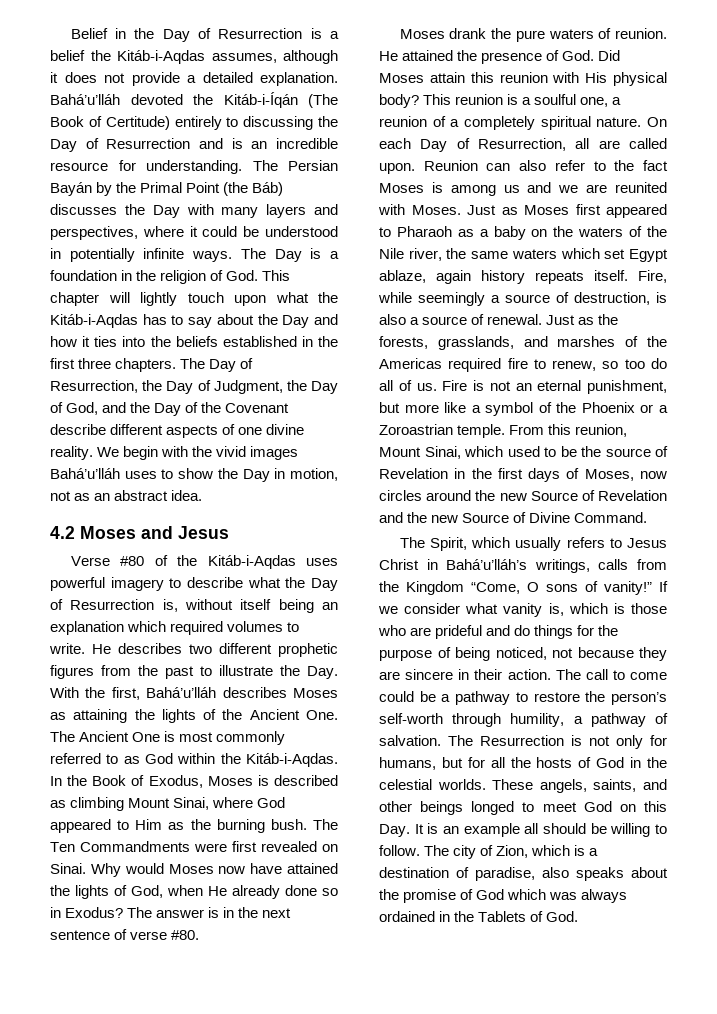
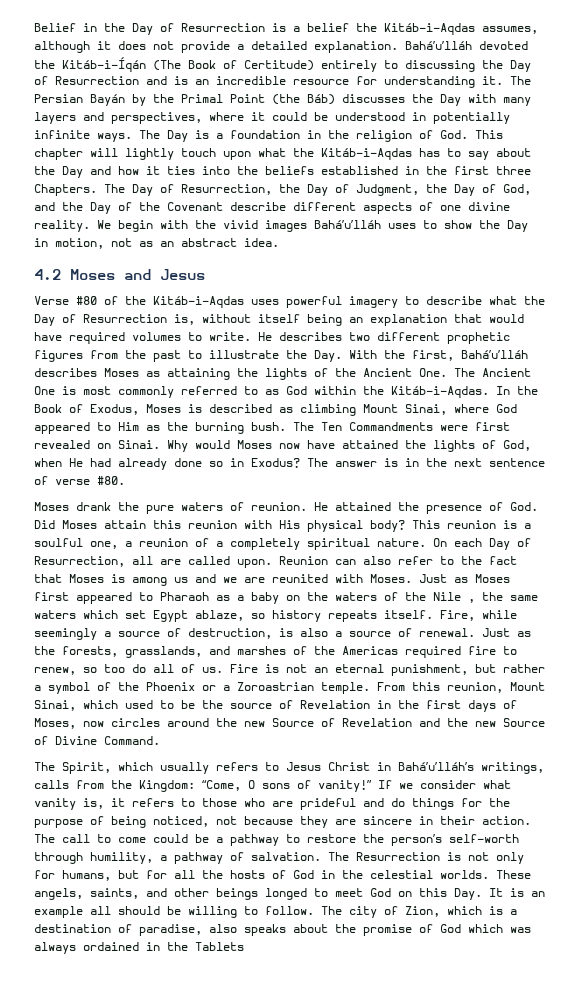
- Bahá’u’lláh devoted the Kitáb-i-Íqán (The Book of Certitude) entirely to discussing the Day of Resurrection and is an incredible resource for understanding.
+ Bahá’u’lláh devoted the Kitáb-i-Íqán (The Book of Certitude) entirely to discussing the Day of Resurrection and is an incredible resource for understanding it.
- The Day is a foundation in the religion of God. This chapter will lightly touch upon what the Kitáb-i-Aqdas has to say about the Day and how it ties into the beliefs established in the first three chapters.
+ The Day is a foundation in the religion of God. This chapter will lightly touch upon what the Kitáb-i-Aqdas has to say about the Day and how it ties into the beliefs established in the first three Chapters.
- Verse #80 of the Kitáb-i-Aqdas uses powerful imagery to describe what the Day of Resurrection is, without itself being an explanation which required volumes to write.
+ Verse #80 of the Kitáb-i-Aqdas uses powerful imagery to describe what the Day of Resurrection is, without itself being an explanation that would have required volumes to write.
- Why would Moses now have attained the lights of God, when He already done so in Exodus?
+ Why would Moses now have attained the lights of God, when He had already done so in Exodus?
- Reunion can also refer to the fact Moses is among us and we are reunited with Moses.
+ Reunion can also refer to the fact that Moses is among us and we are reunited with Moses.
- Just as Moses first appeared to Pharaoh as a baby on the waters of the Nile river, the same waters which set Egypt ablaze, again history repeats itself.
+ Just as Moses first appeared to Pharaoh as a baby on the waters of the Nile , the same waters which set Egypt ablaze, so history repeats itself.
- Fire is not an eternal punishment, but more like a symbol of the Phoenix or a Zoroastrian temple.
+ Fire is not an eternal punishment, but rather a symbol of the Phoenix or a Zoroastrian temple.
- The Spirit, which usually refers to Jesus Christ in Bahá’u’lláh’s writings, calls from the Kingdom “Come, O sons of vanity!”
+ The Spirit, which usually refers to Jesus Christ in Bahá’u’lláh’s writings, calls from the Kingdom: “Come, O sons of vanity!”
- If we consider what vanity is, which is those who are prideful and do things for the purpose of being noticed, not because they are sincere in their action.
+ If we consider what vanity is, it refers to those who are prideful and do things for the purpose of being noticed, not because they are sincere in their action.
- The city of Zion, which is a destination of paradise, also speaks about the promise of God which was always ordained in the Tablets of God.
+ The city of Zion, which is a destination of paradise, also speaks about the promise of God which was always ordained in the Tablets

